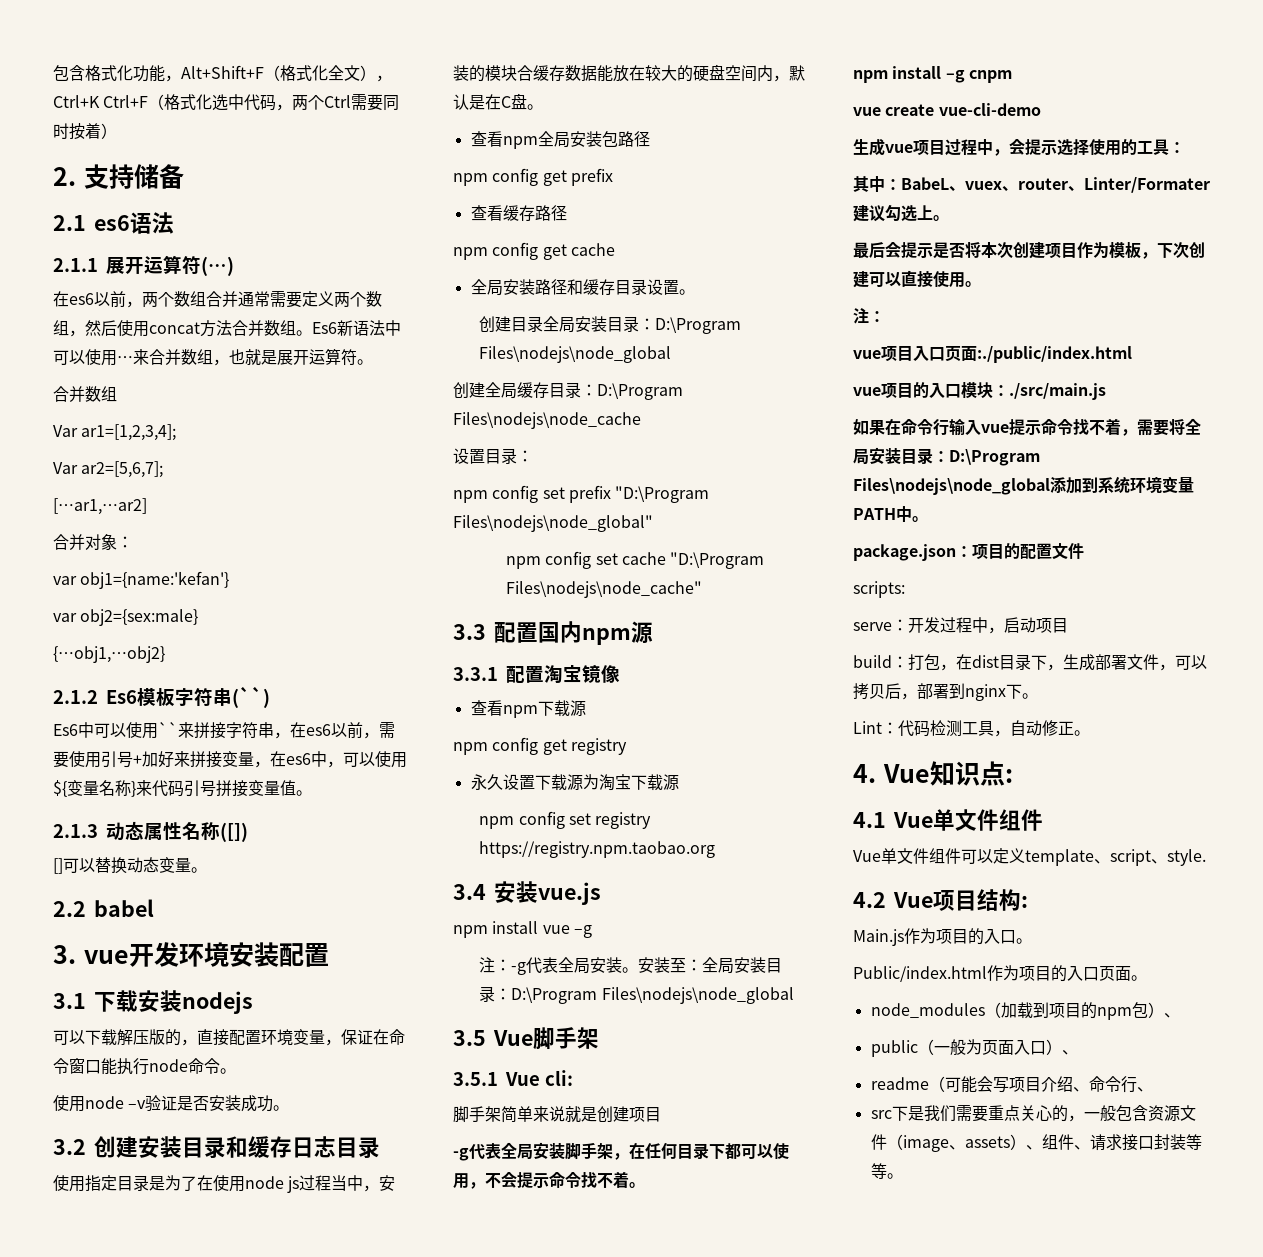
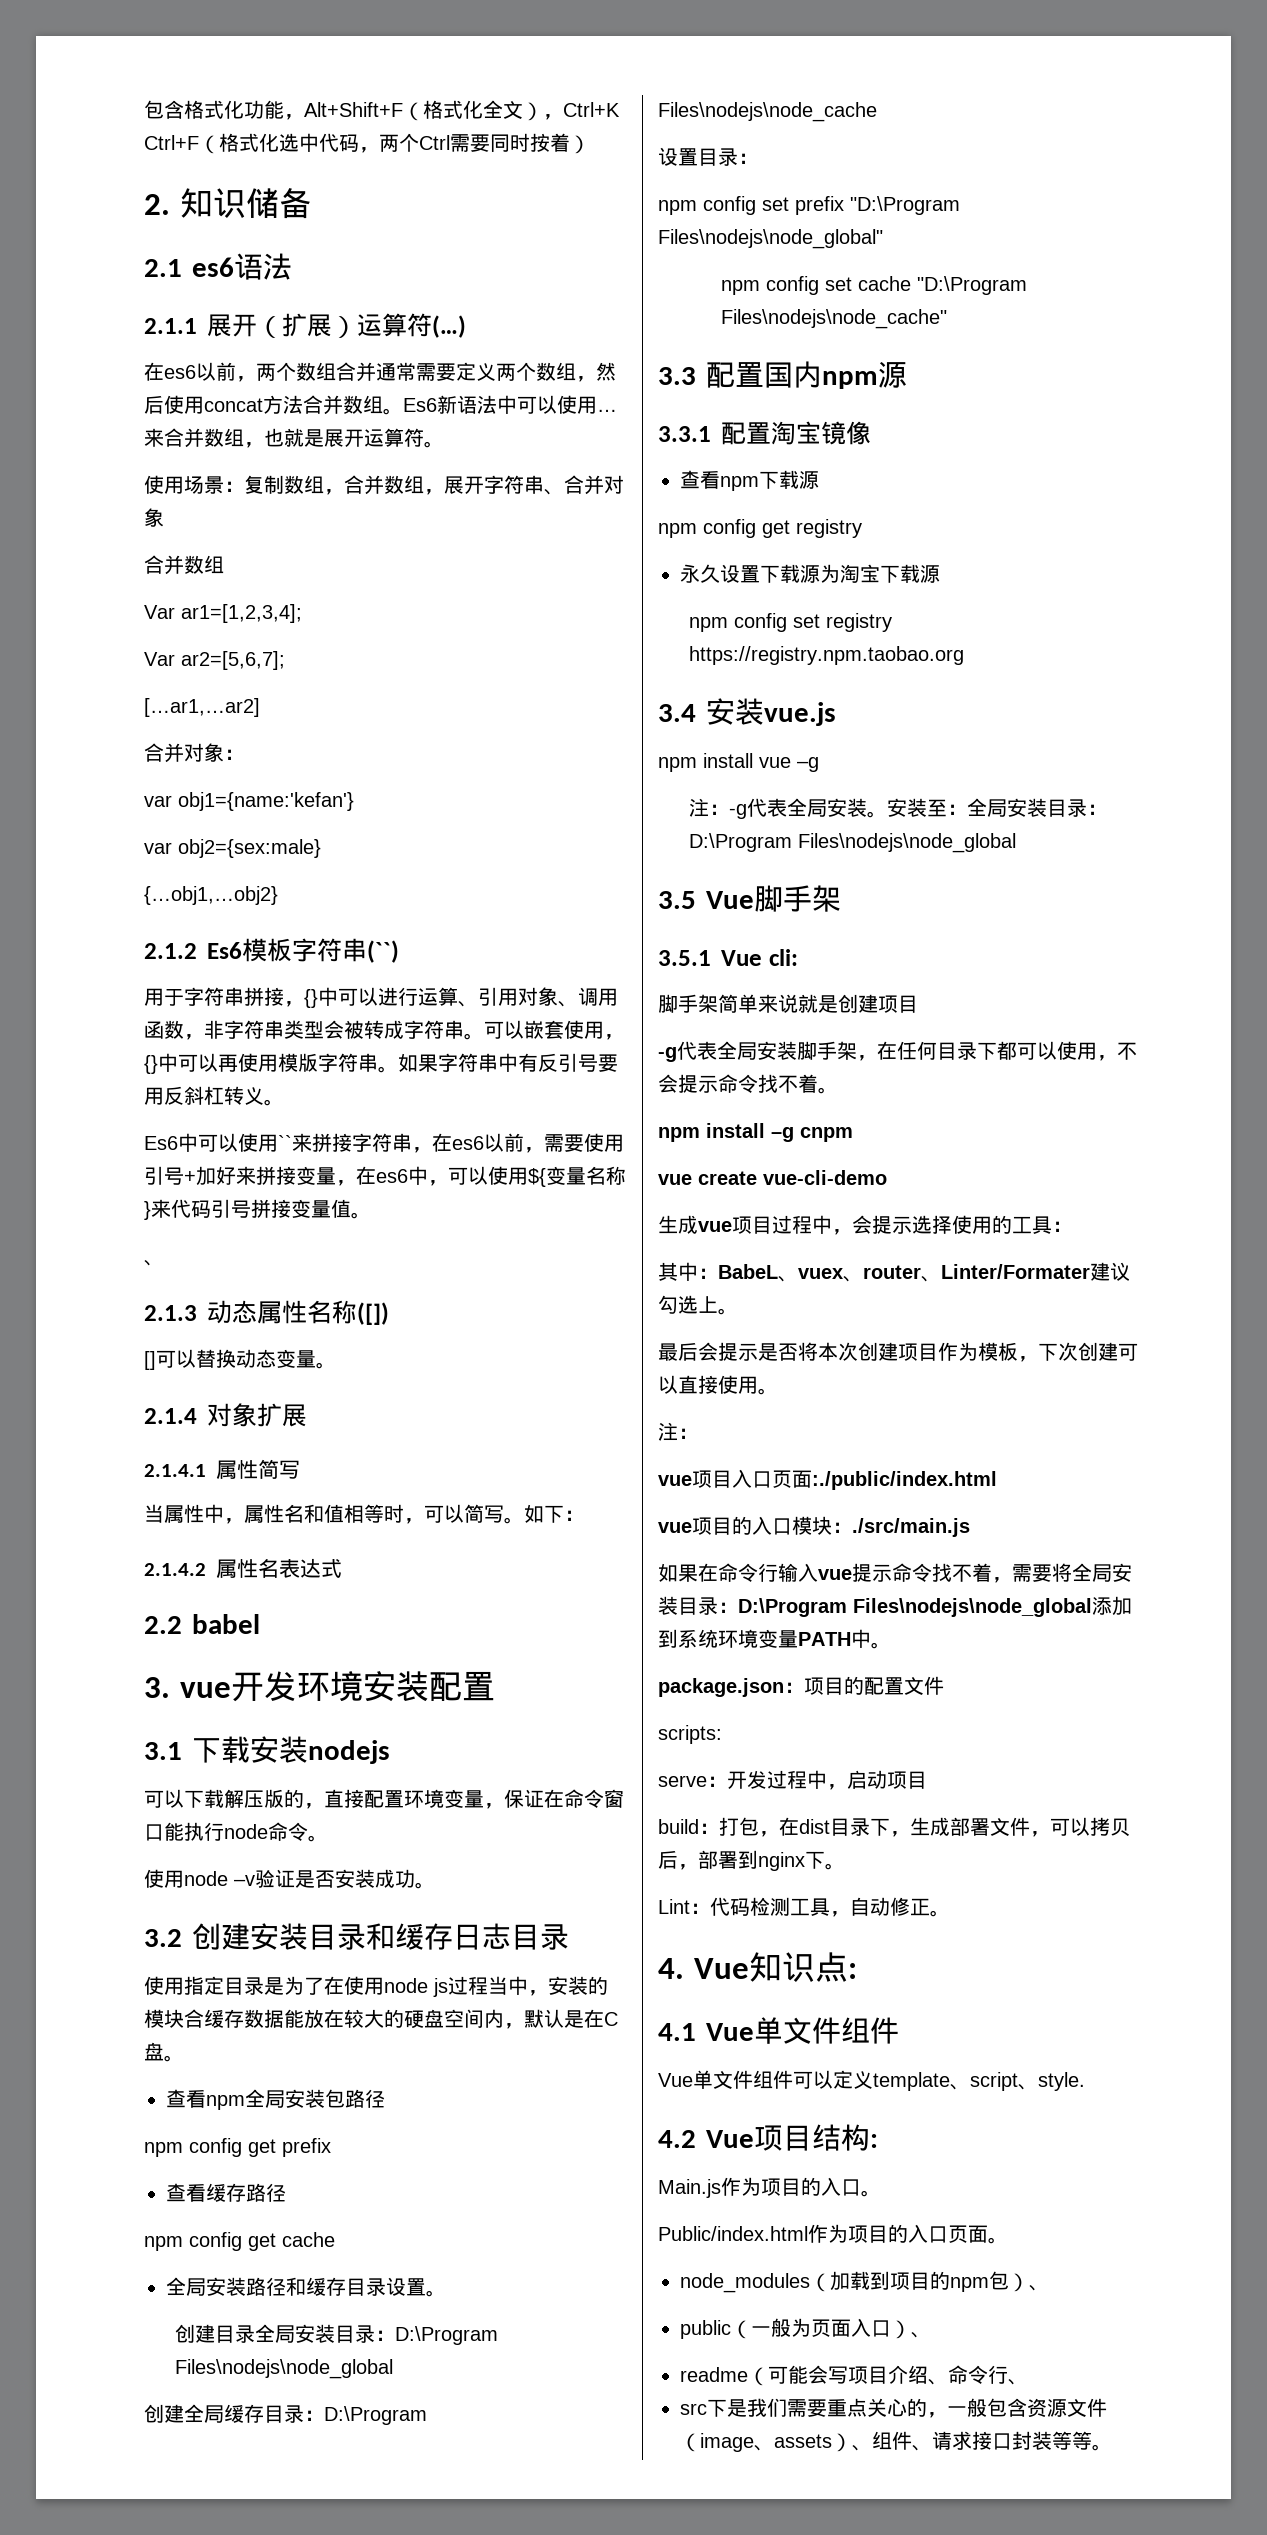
- 2.支持储备
+ 2.知识储备
- 2.1.1展开运算符(…)
+ 2.1.1展开（扩展）运算符(…)
+ 使用场景：复制数组，合并数组，展开字符串、合并对象
+ 用于字符串拼接，{}中可以进行运算、引用对象、调用函数，非字符串类型会被转成字符串。可以嵌套使用，{}中可以再使用模版字符串。如果字符串中有反引号要用反斜杠转义。
  Es6中可以使用``来拼接字符串，在es6以前，需要使用引号+加好来拼接变量，在es6中，可以使用${变量名称}来代码引号拼接变量值。
+ 、
+ 2.1.4对象扩展
+ 2.1.4.1属性简写
+ 当属性中，属性名和值相等时，可以简写。如下：
+ 2.1.4.2属性名表达式

